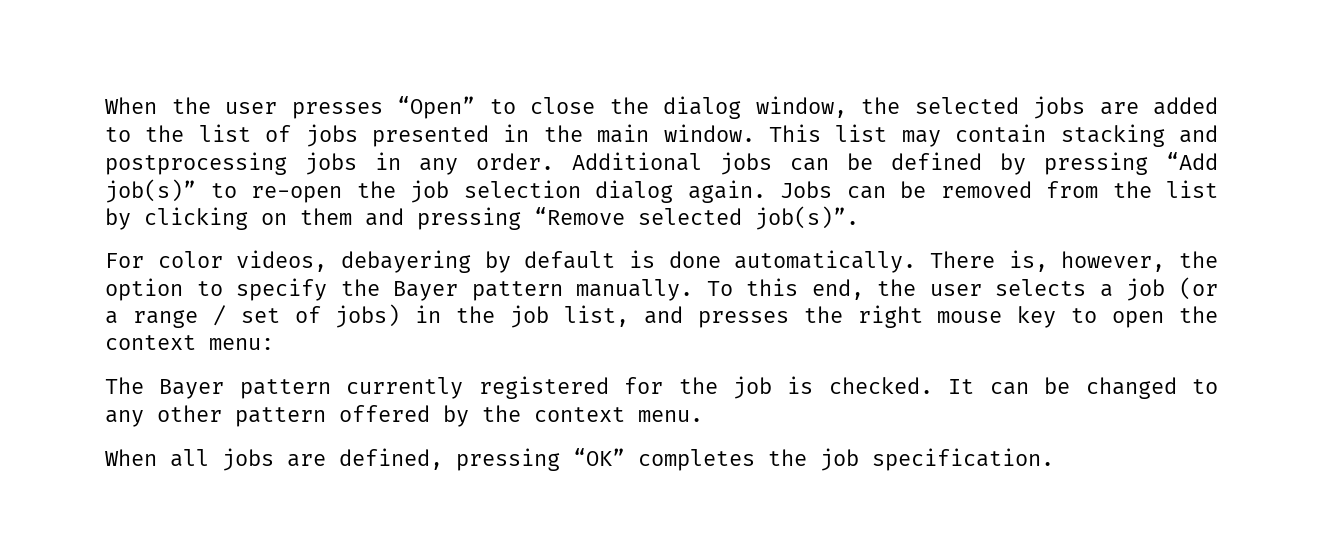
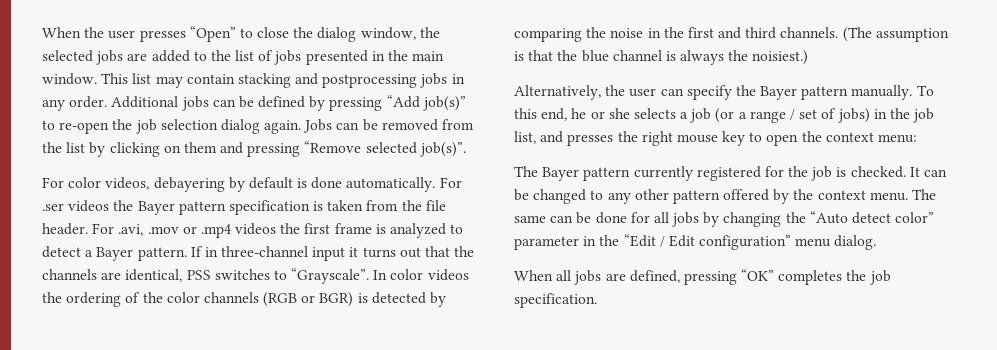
- There is, however, the option to specify the Bayer pattern manually.
+ For .ser videos the Bayer pattern specification is taken from the file header. For .avi, .mov or .mp4 videos the first frame is analyzed to detect a Bayer pattern. If in three-channel input it turns out that the channels are identical, PSS switches to “Grayscale”. In color videos the ordering of the color channels (RGB or BGR) is detected by comparing the noise in the first and third channels. (The assumption is that the blue channel is always the noisiest.)
+ Alternatively, the user can specify the Bayer pattern manually.
- To this end, the user selects a job (or a range / set of jobs) in the job list, and presses the right mouse key to open the context menu:
+ To this end, he or she selects a job (or a range / set of jobs) in the job list, and presses the right mouse key to open the context menu:
+ The same can be done for all jobs by changing the “Auto detect color” parameter in the “Edit / Edit configuration” menu dialog.

